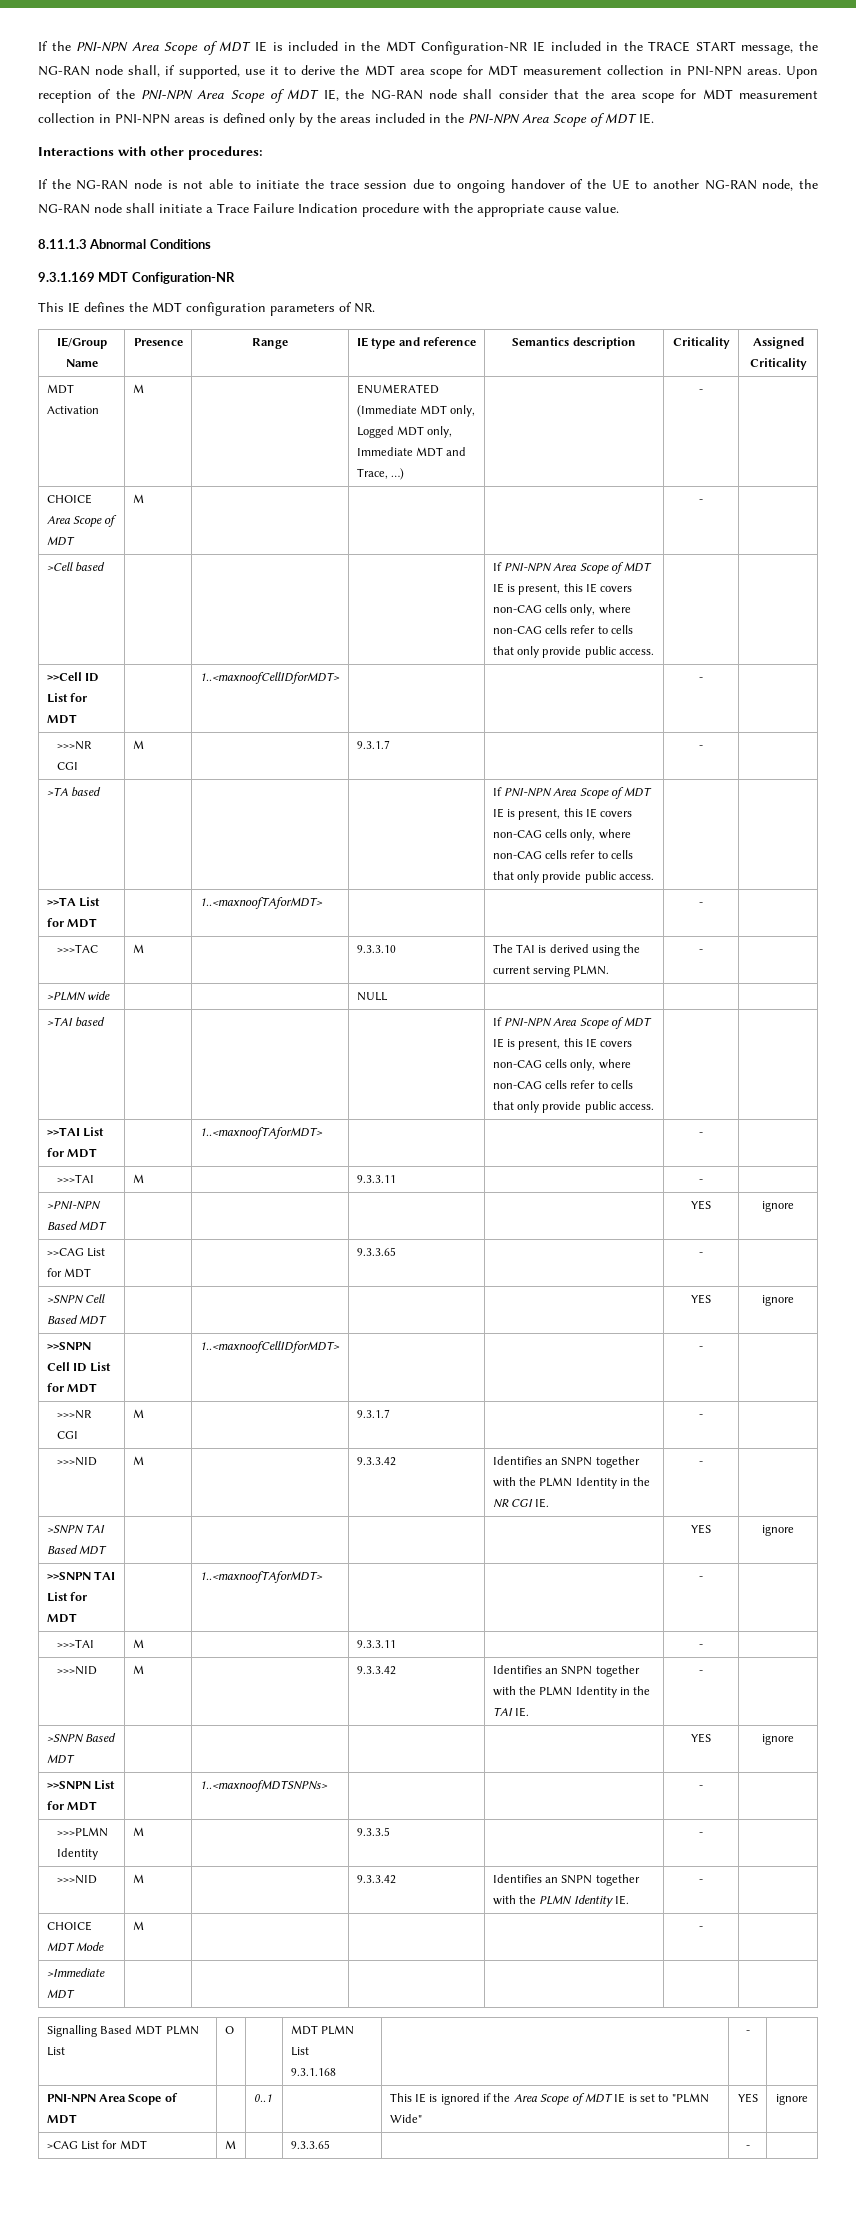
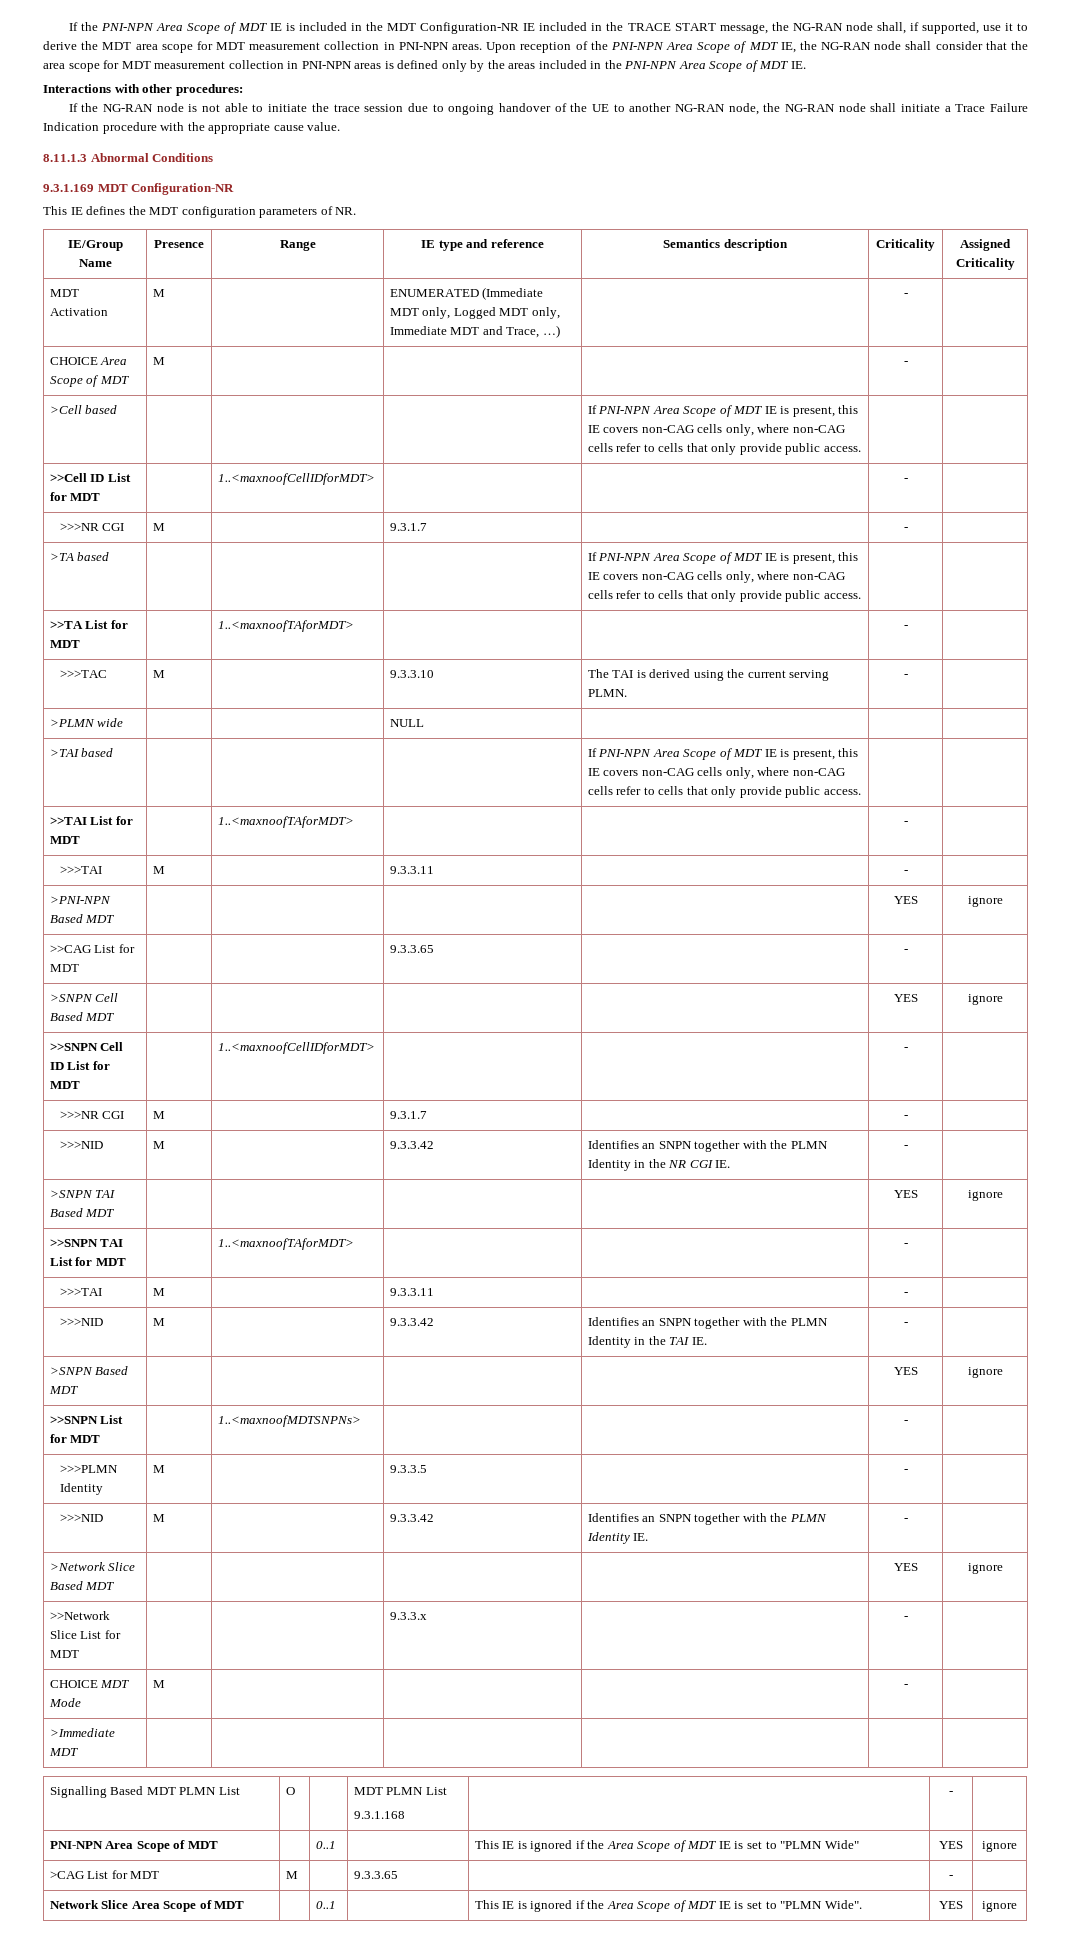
+ >Network Slice Based MDT | | | | | YES | ignore
+ >>Network Slice List for MDT | | | 9.3.3.x | | - |
+ Network Slice Area Scope of MDT | | 0..1 | | This IE is ignored if the Area Scope of MDT IE is set to "PLMN Wide". | YES | ignore

